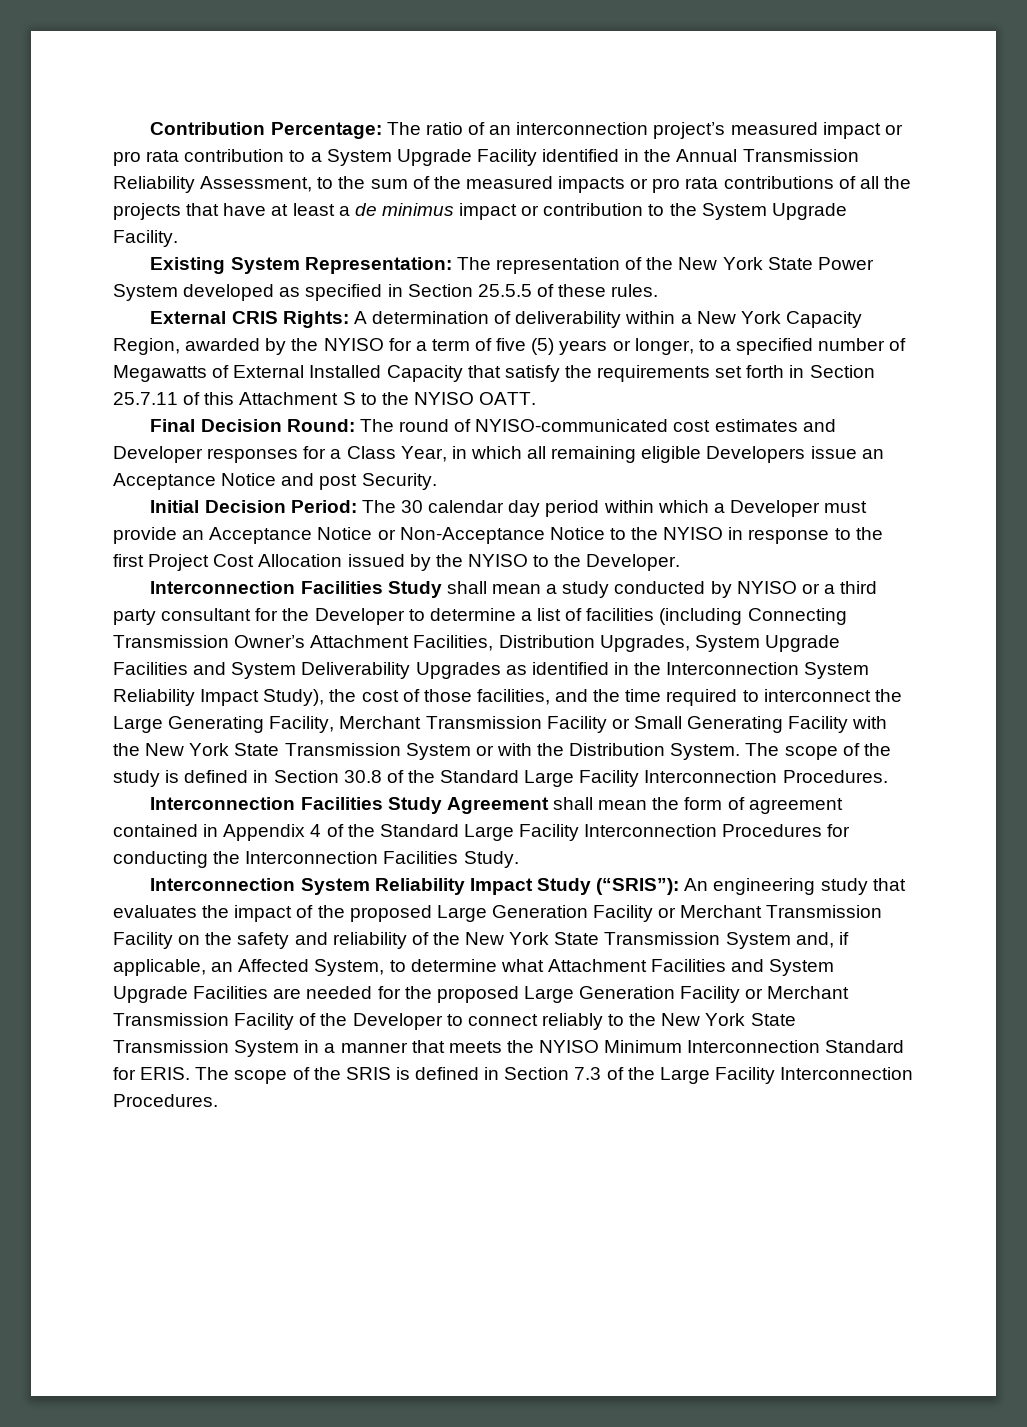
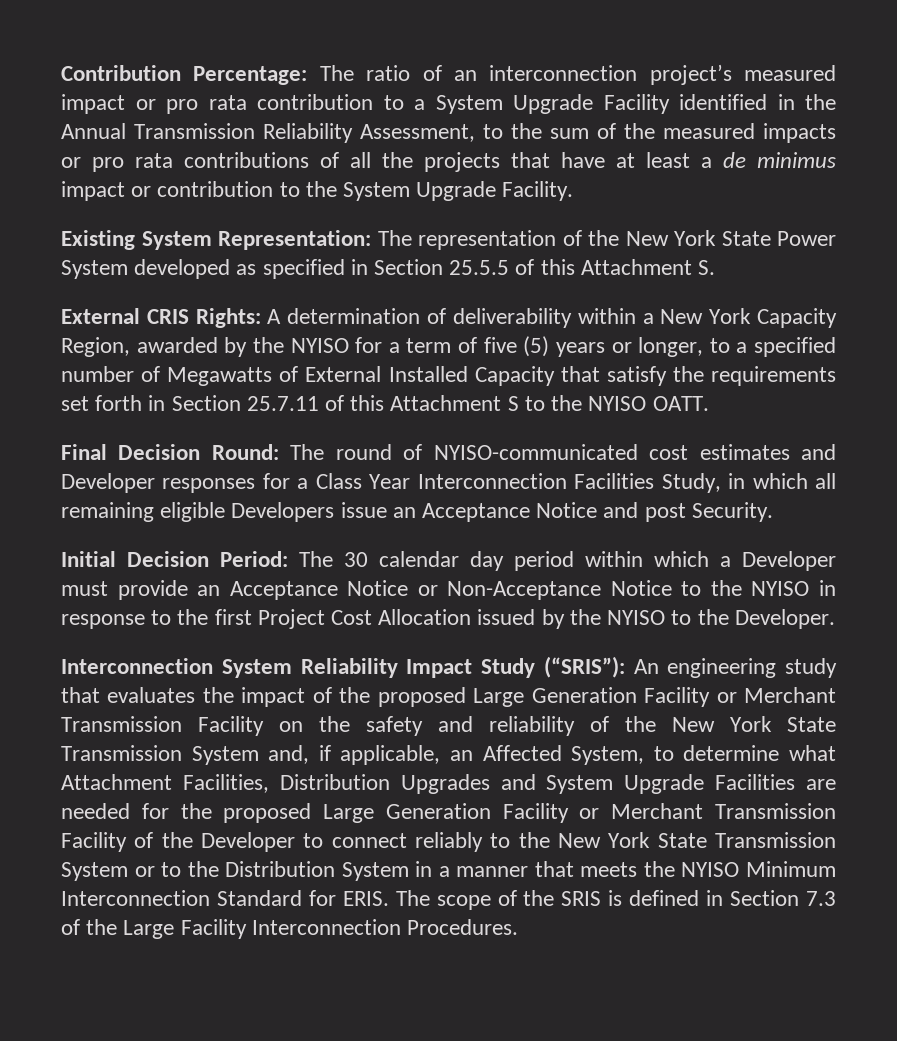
- Existing System Representation: The representation of the New York State Power System developed as specified in Section 25.5.5 of these rules.
+ Existing System Representation: The representation of the New York State Power System developed as specified in Section 25.5.5 of this Attachment S.
- Final Decision Round: The round of NYISO-communicated cost estimates and Developer responses for a Class Year, in which all remaining eligible Developers issue an Acceptance Notice and post Security.
+ Final Decision Round: The round of NYISO-communicated cost estimates and Developer responses for a Class Year Interconnection Facilities Study, in which all remaining eligible Developers issue an Acceptance Notice and post Security.
- Interconnection Facilities Study shall mean a study conducted by NYISO or a third party consultant for the Developer to determine a list of facilities (including Connecting Transmission Owner’s Attachment Facilities, Distribution Upgrades, System Upgrade Facilities and System Deliverability Upgrades as identified in the Interconnection System Reliability Impact Study), the cost of those facilities, and the time required to interconnect the Large Generating Facility, Merchant Transmission Facility or Small Generating Facility with the New York State Transmission System or with the Distribution System. The scope of the study is defined in Section 30.8 of the Standard Large Facility Interconnection Procedures.
- Interconnection Facilities Study Agreement shall mean the form of agreement contained in Appendix 4 of the Standard Large Facility Interconnection Procedures for conducting the Interconnection Facilities Study.
- An engineering study that evaluates the impact of the proposed Large Generation Facility or Merchant Transmission Facility on the safety and reliability of the New York State Transmission System and, if applicable, an Affected System, to determine what Attachment Facilities and System Upgrade Facilities are needed for the proposed Large Generation Facility or Merchant Transmission Facility of the Developer to connect reliably to the New York State Transmission System in a manner that meets the NYISO Minimum Interconnection Standard for ERIS.
+ An engineering study that evaluates the impact of the proposed Large Generation Facility or Merchant Transmission Facility on the safety and reliability of the New York State Transmission System and, if applicable, an Affected System, to determine what Attachment Facilities, Distribution Upgrades and System Upgrade Facilities are needed for the proposed Large Generation Facility or Merchant Transmission Facility of the Developer to connect reliably to the New York State Transmission System or to the Distribution System in a manner that meets the NYISO Minimum Interconnection Standard for ERIS.

